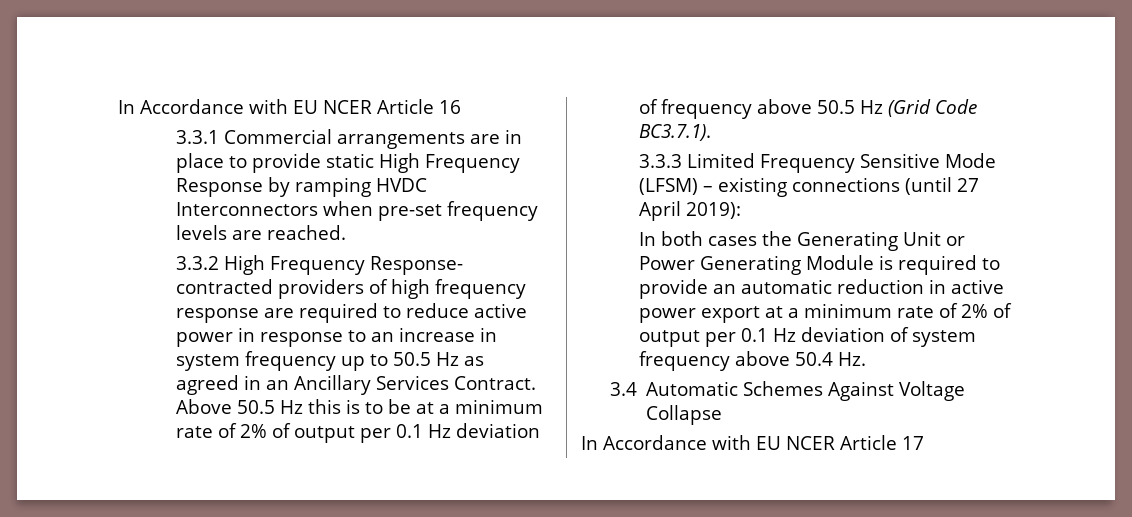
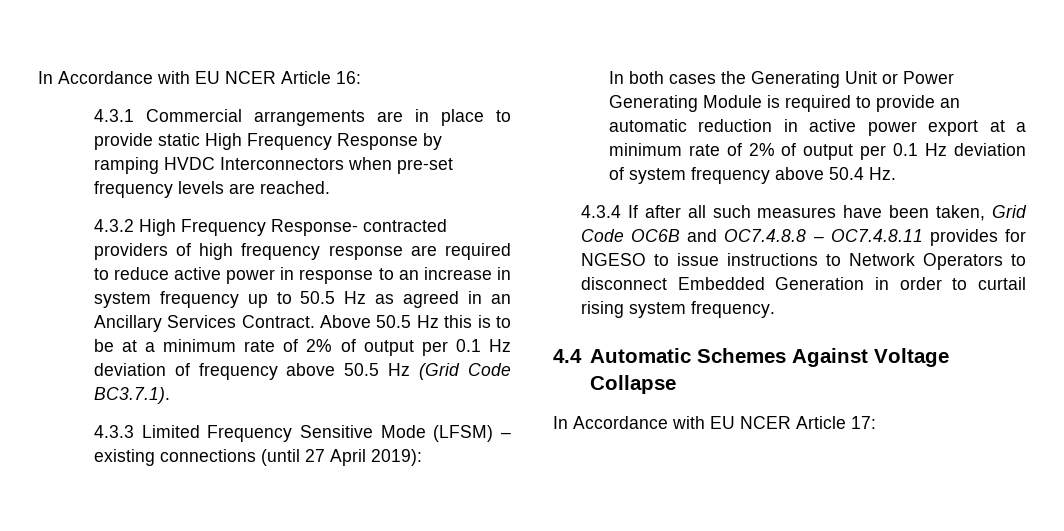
- In Accordance with EU NCER Article 16
- 3.3.1 Commercial arrangements are in place to provide static High Frequency Response by ramping HVDC Interconnectors when pre-set frequency levels are reached.
+ In Accordance with EU NCER Article 16:
+ 4.3.1 Commercial arrangements are in place to provide static High Frequency Response by ramping HVDC Interconnectors when pre-set frequency levels are reached.
- 3.3.2 High Frequency Response- contracted providers of high frequency response are required to reduce active power in response to an increase in system frequency up to 50.5 Hz as agreed in an Ancillary Services Contract.
+ 4.3.2 High Frequency Response- contracted providers of high frequency response are required to reduce active power in response to an increase in system frequency up to 50.5 Hz as agreed in an Ancillary Services Contract.
- 3.3.3 Limited Frequency Sensitive Mode (LFSM) – existing connections (until 27 April 2019):
+ 4.3.3 Limited Frequency Sensitive Mode (LFSM) – existing connections (until 27 April 2019):
- 3.4 Automatic Schemes Against Voltage Collapse
+ 4.3.4 If after all such measures have been taken, Grid Code OC6B and OC7.4.8.8 – OC7.4.8.11 provides for NGESO to issue instructions to Network Operators to disconnect Embedded Generation in order to curtail rising system frequency.
+ 4.4 Automatic Schemes Against Voltage Collapse
- In Accordance with EU NCER Article 17
+ In Accordance with EU NCER Article 17:

